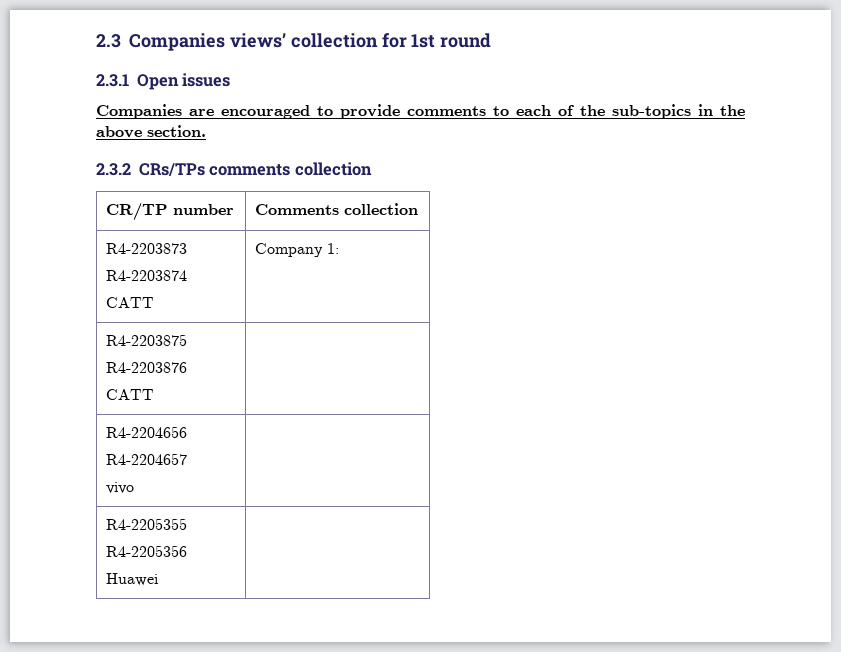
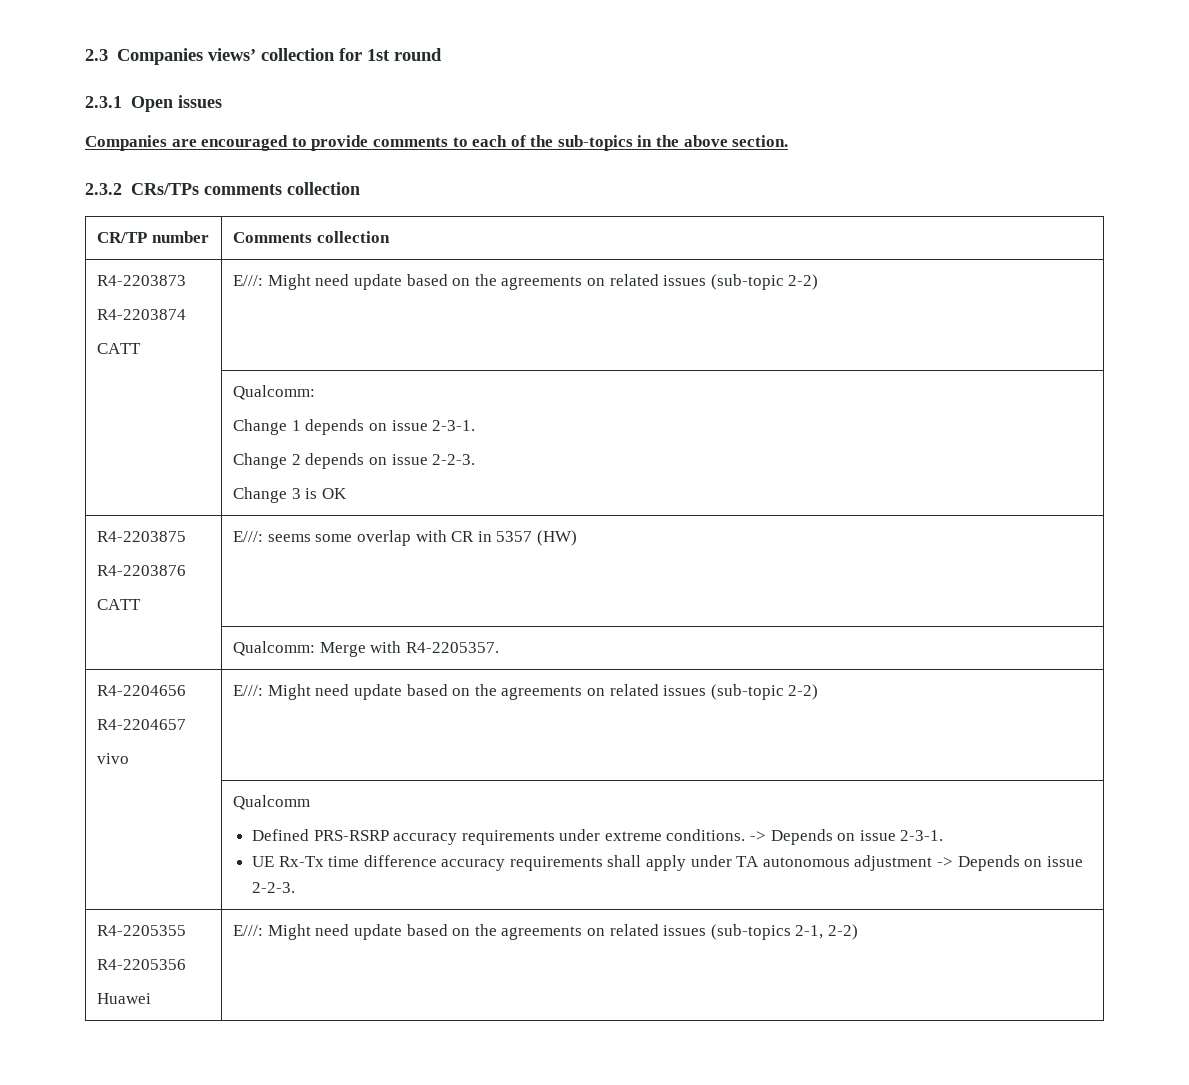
  R4-2203873
  R4-2203874
- CATT | Company 1:
+ CATT | E///: Might need update based on the agreements on related issues (sub-topic 2-2)
+ | Qualcomm:
+ Change 1 depends on issue 2-3-1.
+ Change 2 depends on issue 2-2-3.
+ Change 3 is OK
  R4-2203875
  R4-2203876
- CATT |
+ CATT | E///: seems some overlap with CR in 5357 (HW)
+ | Qualcomm: Merge with R4-2205357.
  R4-2204656
  R4-2204657
- vivo |
+ vivo | E///: Might need update based on the agreements on related issues (sub-topic 2-2)
+ | Qualcomm
+ Defined PRS-RSRP accuracy requirements under extreme conditions. -> Depends on issue 2-3-1.
+ UE Rx-Tx time difference accuracy requirements shall apply under TA autonomous adjustment -> Depends on issue 2-2-3.
  R4-2205355
  R4-2205356
- Huawei |
+ Huawei | E///: Might need update based on the agreements on related issues (sub-topics 2-1, 2-2)

